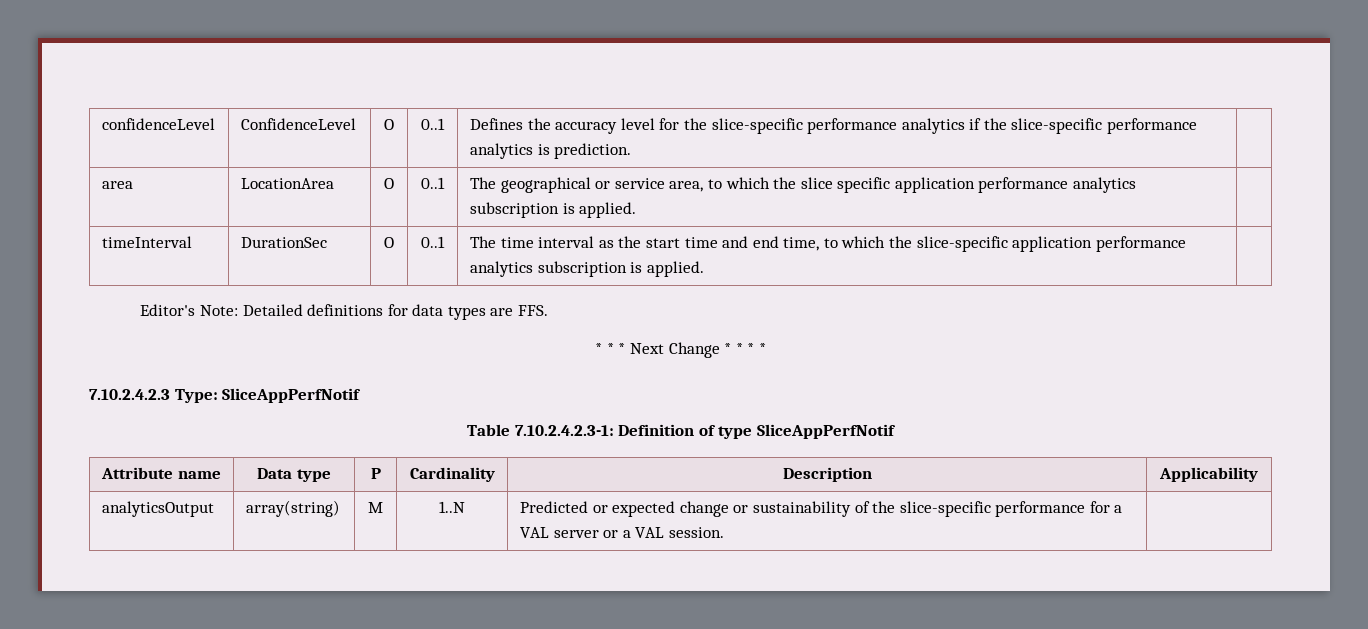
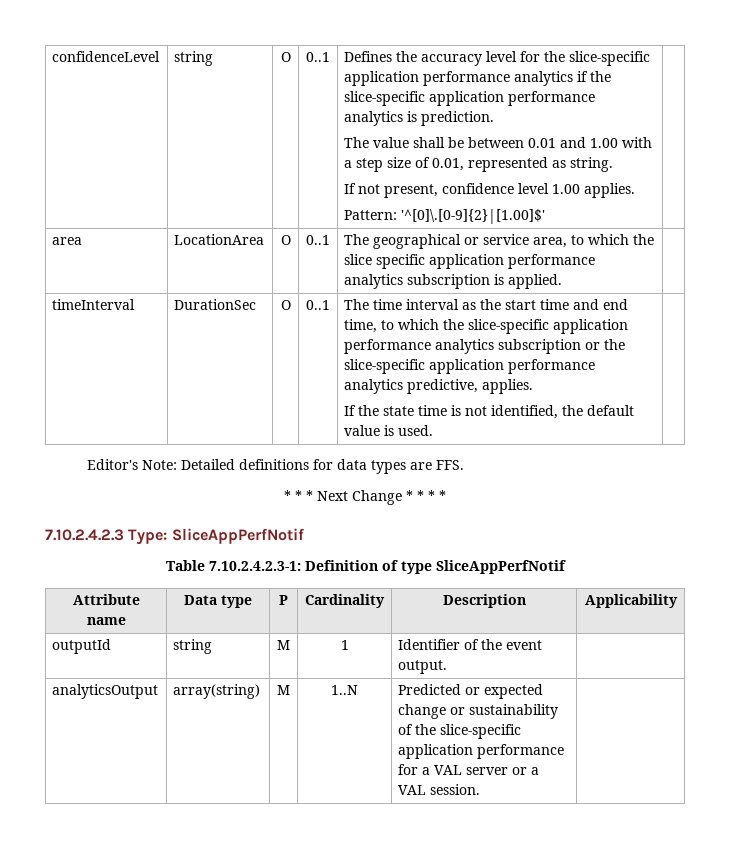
- confidenceLevel | ConfidenceLevel
+ confidenceLevel | string
- Defines the accuracy level for the slice-specific performance analytics if the slice-specific performance analytics is prediction.
+ Defines the accuracy level for the slice-specific application performance analytics if the slice-specific application performance analytics is prediction.
+ The value shall be between 0.01 and 1.00 with a step size of 0.01, represented as string.
+ If not present, confidence level 1.00 applies.
+ Pattern: '^[0]\.[0-9]{2}|[1.00]$'
- The time interval as the start time and end time, to which the slice-specific application performance analytics subscription is applied.
+ The time interval as the start time and end time, to which the slice-specific application performance analytics subscription or the slice-specific application performance analytics predictive, applies.
+ If the state time is not identified, the default value is used.
+ outputId | string | M | 1 | Identifier of the event output. |
- analyticsOutput | array(string) | M | 1..N | Predicted or expected change or sustainability of the slice-specific performance for a VAL server or a VAL session. |
+ analyticsOutput | array(string) | M | 1..N | Predicted or expected change or sustainability of the slice-specific application performance for a VAL server or a VAL session. |

